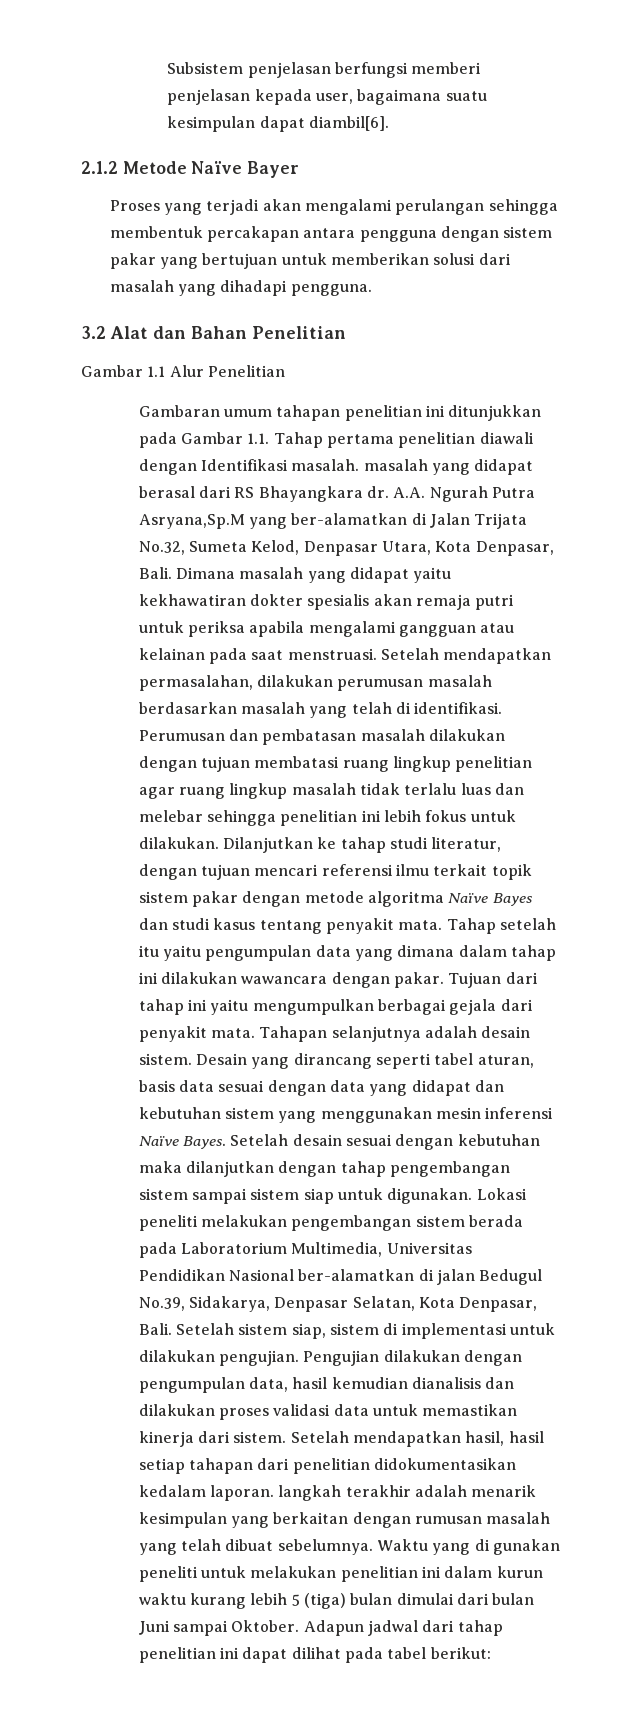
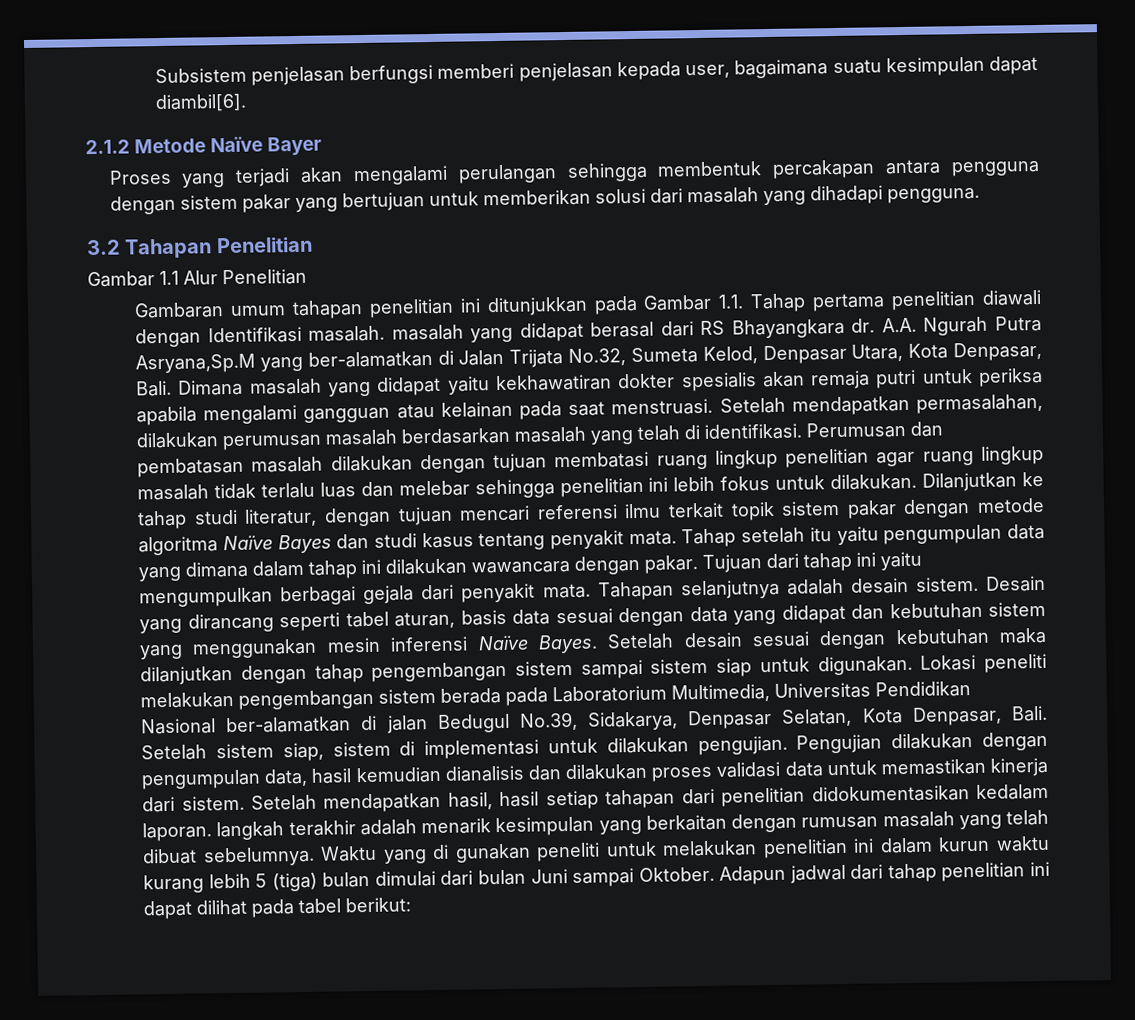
- 3.2 Alat dan Bahan Penelitian
+ 3.2 Tahapan Penelitian

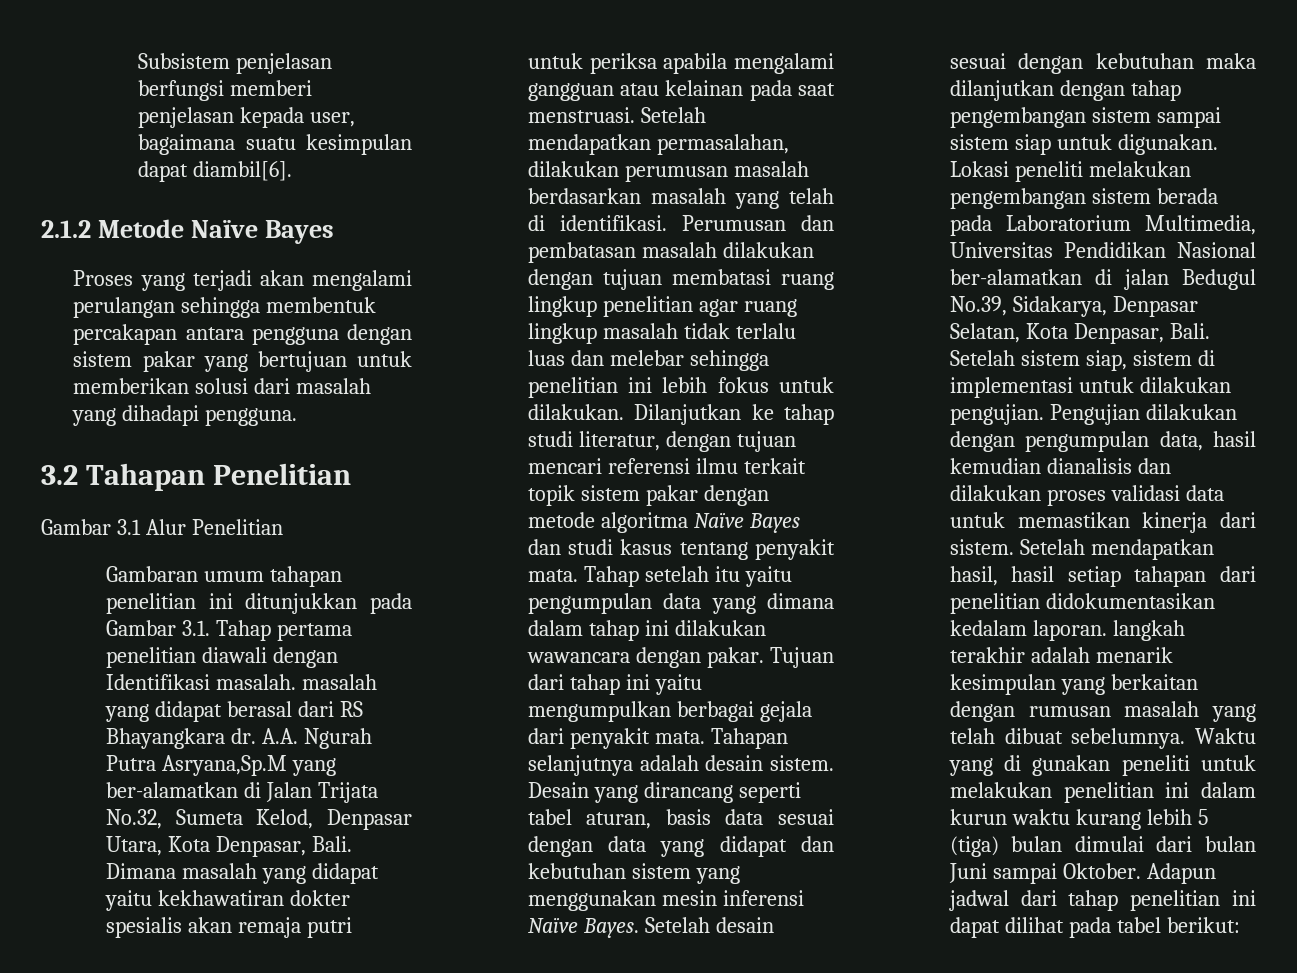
- 2.1.2 Metode Naïve Bayer
+ 2.1.2 Metode Naïve Bayes
- Gambar 1.1 Alur Penelitian
+ Gambar 3.1 Alur Penelitian
- Gambaran umum tahapan penelitian ini ditunjukkan pada Gambar 1.1. Tahap pertama penelitian diawali dengan Identifikasi masalah. masalah yang didapat berasal dari RS Bhayangkara dr.
+ Gambaran umum tahapan penelitian ini ditunjukkan pada Gambar 3.1. Tahap pertama penelitian diawali dengan Identifikasi masalah. masalah yang didapat berasal dari RS Bhayangkara dr.

